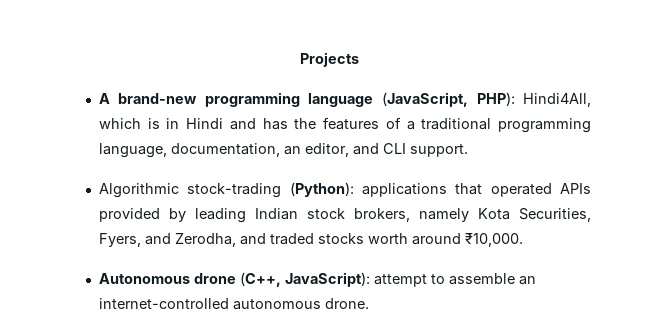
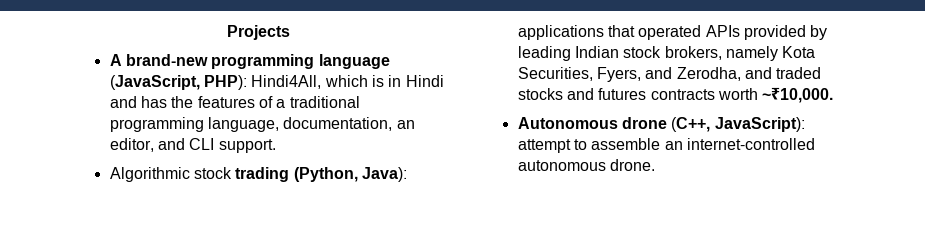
- Algorithmic stock-trading (Python): applications that operated APIs provided by leading Indian stock brokers, namely Kota Securities, Fyers, and Zerodha, and traded stocks worth around ₹10,000.
+ Algorithmic stock trading (Python, Java): applications that operated APIs provided by leading Indian stock brokers, namely Kota Securities, Fyers, and Zerodha, and traded stocks and futures contracts worth ~₹10,000.

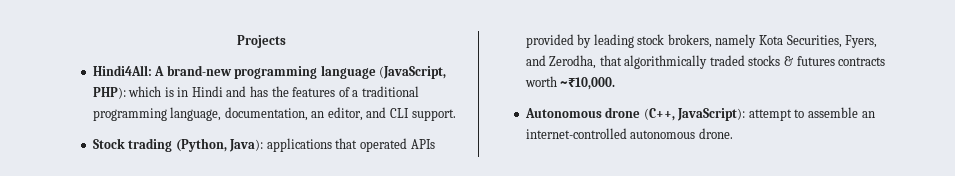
- A brand-new programming language (JavaScript, PHP): Hindi4All, which is in Hindi and has the features of a traditional programming language, documentation, an editor, and CLI support.
+ Hindi4All: A brand-new programming language (JavaScript, PHP): which is in Hindi and has the features of a traditional programming language, documentation, an editor, and CLI support.
- Algorithmic stock trading (Python, Java): applications that operated APIs provided by leading Indian stock brokers, namely Kota Securities, Fyers, and Zerodha, and traded stocks and futures contracts worth ~₹10,000.
+ Stock trading (Python, Java): applications that operated APIs provided by leading stock brokers, namely Kota Securities, Fyers, and Zerodha, that algorithmically traded stocks & futures contracts worth ~₹10,000.

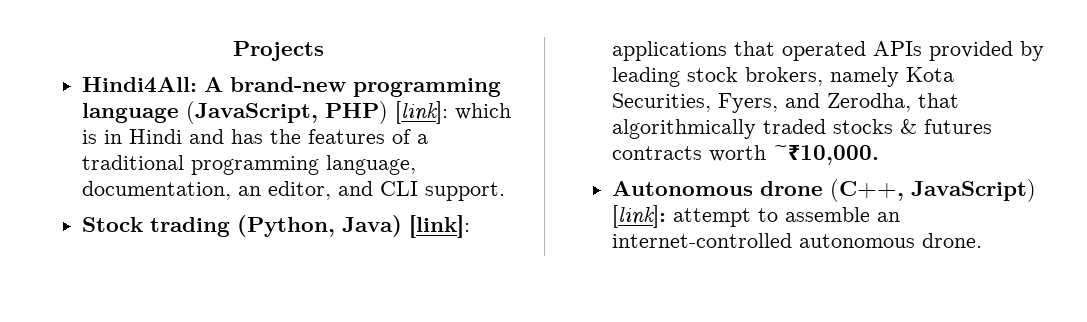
- Hindi4All: A brand-new programming language (JavaScript, PHP): which is in Hindi and has the features of a traditional programming language, documentation, an editor, and CLI support.
+ Hindi4All: A brand-new programming language (JavaScript, PHP) [link]: which is in Hindi and has the features of a traditional programming language, documentation, an editor, and CLI support.
- Stock trading (Python, Java): applications that operated APIs provided by leading stock brokers, namely Kota Securities, Fyers, and Zerodha, that algorithmically traded stocks & futures contracts worth ~₹10,000.
+ Stock trading (Python, Java) [link]: applications that operated APIs provided by leading stock brokers, namely Kota Securities, Fyers, and Zerodha, that algorithmically traded stocks & futures contracts worth ~₹10,000.
- Autonomous drone (C++, JavaScript): attempt to assemble an internet-controlled autonomous drone.
+ Autonomous drone (C++, JavaScript) [link]: attempt to assemble an internet-controlled autonomous drone.

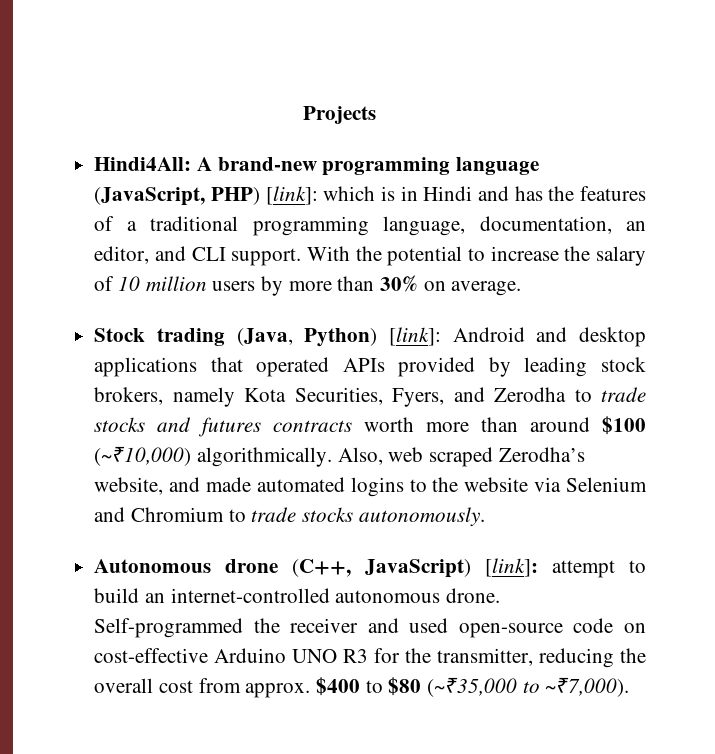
- Hindi4All: A brand-new programming language (JavaScript, PHP) [link]: which is in Hindi and has the features of a traditional programming language, documentation, an editor, and CLI support.
- Stock trading (Python, Java) [link]: applications that operated APIs provided by leading stock brokers, namely Kota Securities, Fyers, and Zerodha, that algorithmically traded stocks & futures contracts worth ~₹10,000.
+ Hindi4All: A brand-new programming language (JavaScript, PHP) [link]: which is in Hindi and has the features of a traditional programming language, documentation, an editor, and CLI support. With the potential to increase the salary of 10 million users by more than 30% on average.
+ Stock trading (Java, Python) [link]: Android and desktop applications that operated APIs provided by leading stock brokers, namely Kota Securities, Fyers, and Zerodha to trade stocks and futures contracts worth more than around $100 (~₹10,000) algorithmically. Also, web scraped Zerodha’s website, and made automated logins to the website via Selenium and Chromium to trade stocks autonomously.
- Autonomous drone (C++, JavaScript) [link]: attempt to assemble an internet-controlled autonomous drone.
+ Autonomous drone (C++, JavaScript) [link]: attempt to build an internet-controlled autonomous drone.
+ Self-programmed the receiver and used open-source code on cost-effective Arduino UNO R3 for the transmitter, reducing the overall cost from approx. $400 to $80 (~₹35,000 to ~₹7,000).

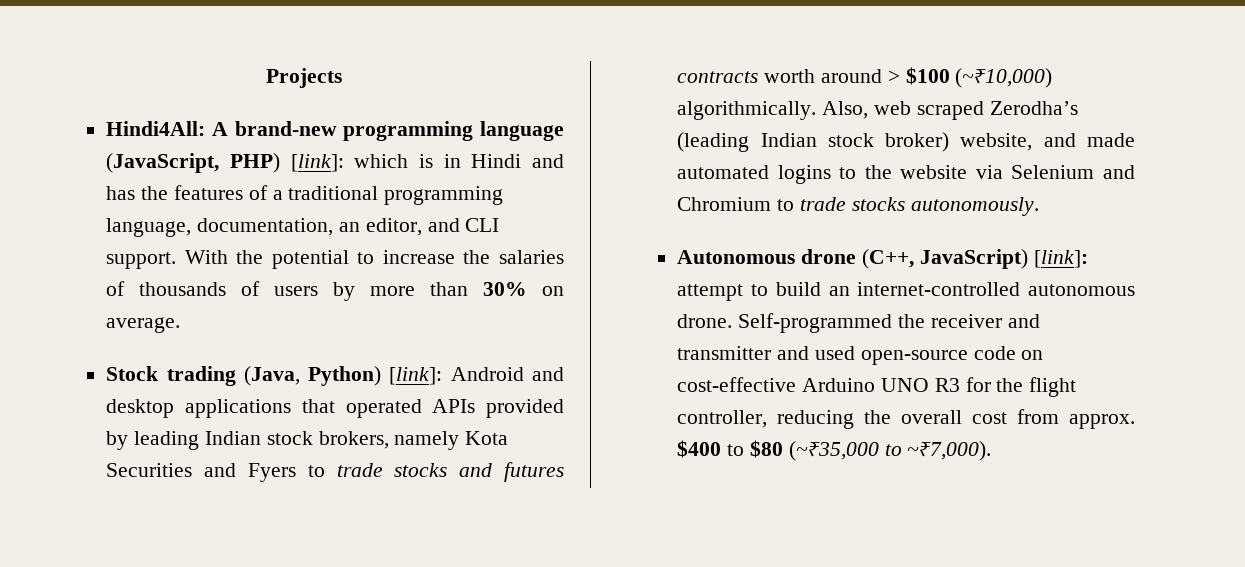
- With the potential to increase the salary of 10 million users by more than 30% on average.
+ With the potential to increase the salaries of thousands of users by more than 30% on average.
- Stock trading (Java, Python) [link]: Android and desktop applications that operated APIs provided by leading stock brokers, namely Kota Securities, Fyers, and Zerodha to trade stocks and futures contracts worth more than around $100 (~₹10,000) algorithmically.
+ Stock trading (Java, Python) [link]: Android and desktop applications that operated APIs provided by leading Indian stock brokers, namely Kota Securities and Fyers to trade stocks and futures contracts worth around > $100 (~₹10,000) algorithmically.
- Also, web scraped Zerodha’s website, and made automated logins to the website via Selenium and Chromium to trade stocks autonomously.
+ Also, web scraped Zerodha’s (leading Indian stock broker) website, and made automated logins to the website via Selenium and Chromium to trade stocks autonomously.
- Self-programmed the receiver and used open-source code on cost-effective Arduino UNO R3 for the transmitter, reducing the overall cost from approx. $400 to $80 (~₹35,000 to ~₹7,000).
+ Self-programmed the receiver and transmitter and used open-source code on cost-effective Arduino UNO R3 for the flight controller, reducing the overall cost from approx. $400 to $80 (~₹35,000 to ~₹7,000).

